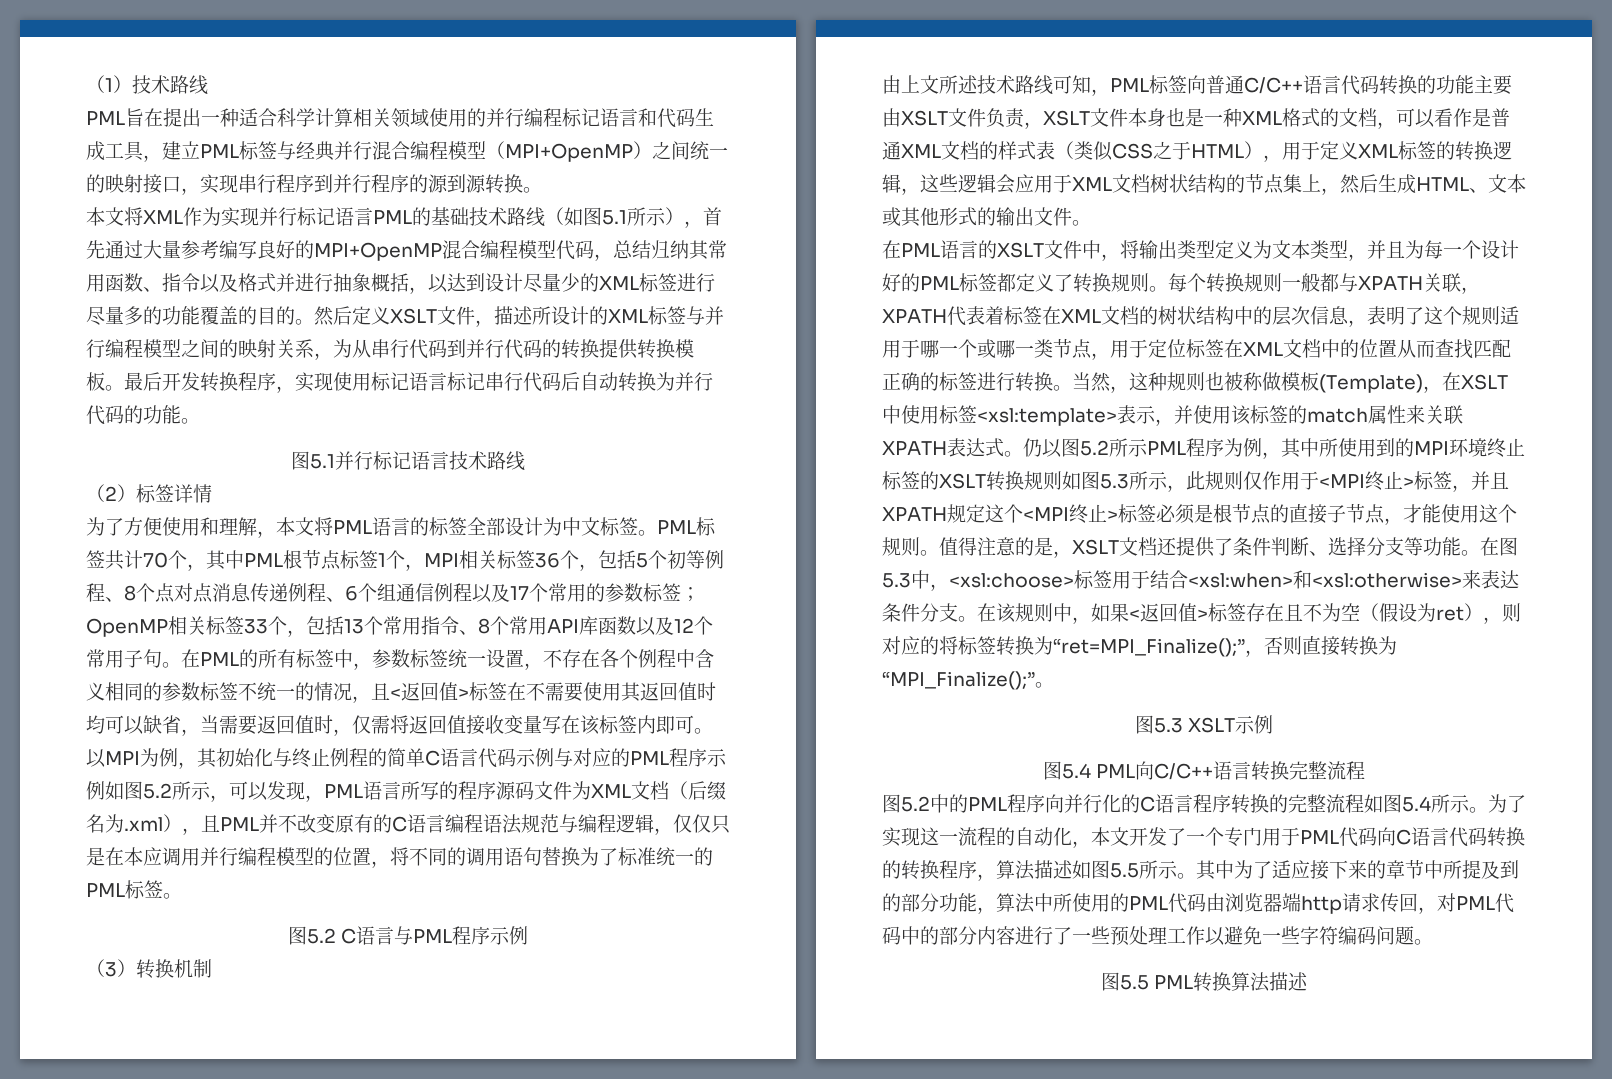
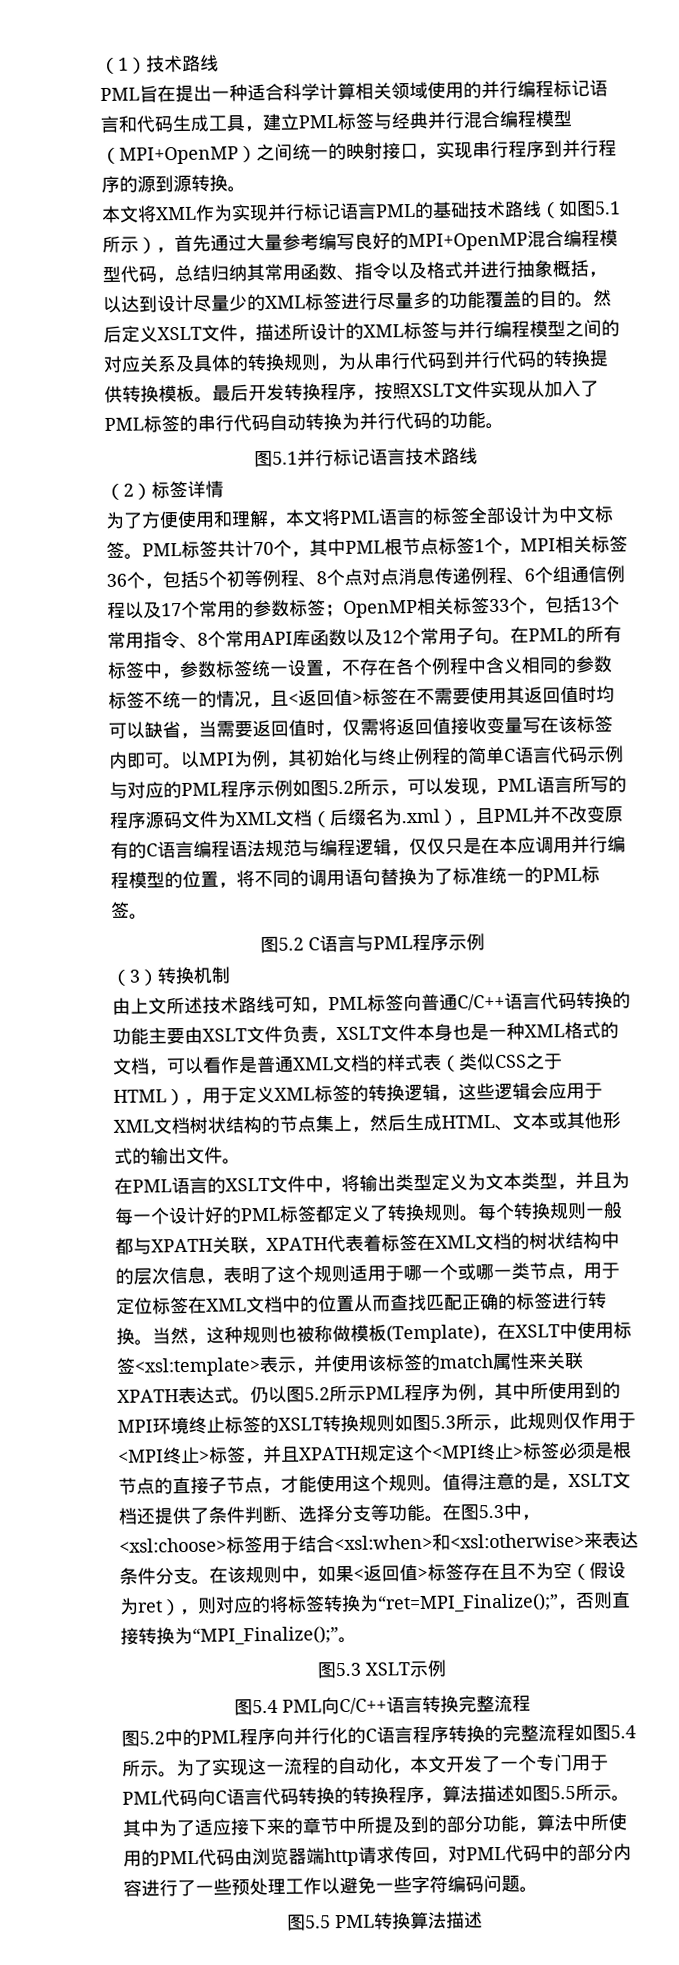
- 然后定义XSLT文件，描述所设计的XML标签与并行编程模型之间的映射关系，为从串行代码到并行代码的转换提供转换模板。
+ 然后定义XSLT文件，描述所设计的XML标签与并行编程模型之间的对应关系及具体的转换规则，为从串行代码到并行代码的转换提供转换模板。
- 最后开发转换程序，实现使用标记语言标记串行代码后自动转换为并行代码的功能。
+ 最后开发转换程序，按照XSLT文件实现从加入了PML标签的串行代码自动转换为并行代码的功能。

